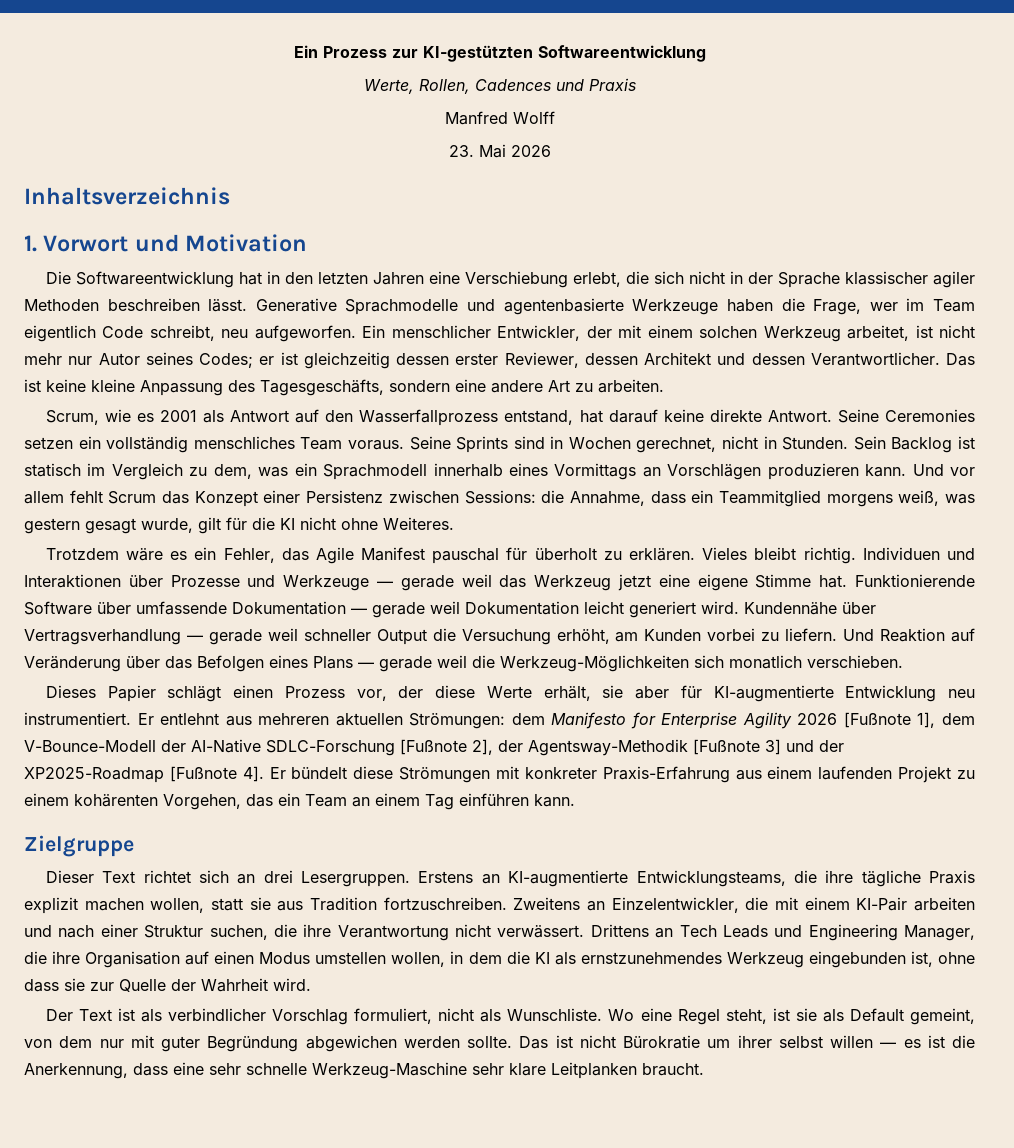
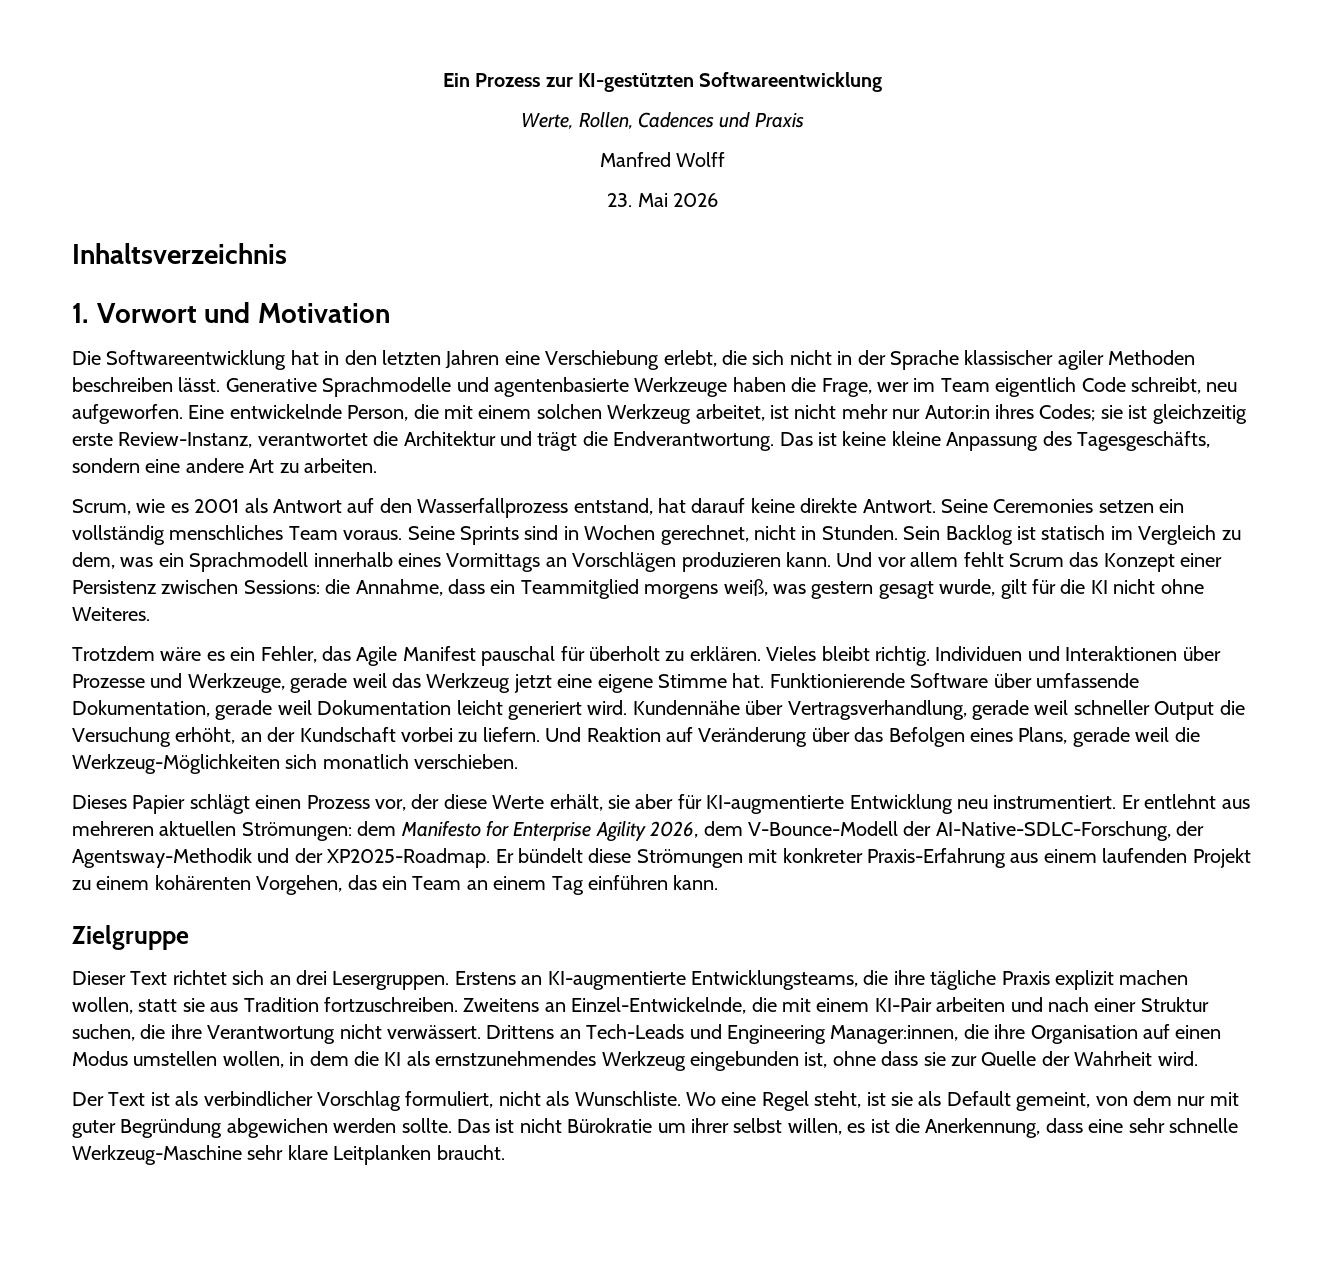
- Ein menschlicher Entwickler, der mit einem solchen Werkzeug arbeitet, ist nicht mehr nur Autor seines Codes; er ist gleichzeitig dessen erster Reviewer, dessen Architekt und dessen Verantwortlicher.
+ Eine entwickelnde Person, die mit einem solchen Werkzeug arbeitet, ist nicht mehr nur Autor:in ihres Codes; sie ist gleichzeitig erste Review-Instanz, verantwortet die Architektur und trägt die Endverantwortung.
- Individuen und Interaktionen über Prozesse und Werkzeuge — gerade weil das Werkzeug jetzt eine eigene Stimme hat.
+ Individuen und Interaktionen über Prozesse und Werkzeuge, gerade weil das Werkzeug jetzt eine eigene Stimme hat.
- Funktionierende Software über umfassende Dokumentation — gerade weil Dokumentation leicht generiert wird.
+ Funktionierende Software über umfassende Dokumentation, gerade weil Dokumentation leicht generiert wird.
- Kundennähe über Vertragsverhandlung — gerade weil schneller Output die Versuchung erhöht, am Kunden vorbei zu liefern.
+ Kundennähe über Vertragsverhandlung, gerade weil schneller Output die Versuchung erhöht, an der Kundschaft vorbei zu liefern.
- Und Reaktion auf Veränderung über das Befolgen eines Plans — gerade weil die Werkzeug-Möglichkeiten sich monatlich verschieben.
+ Und Reaktion auf Veränderung über das Befolgen eines Plans, gerade weil die Werkzeug-Möglichkeiten sich monatlich verschieben.
- Er entlehnt aus mehreren aktuellen Strömungen: dem Manifesto for Enterprise Agility 2026 [Fußnote 1], dem V-Bounce-Modell der AI-Native SDLC-Forschung [Fußnote 2], der Agentsway-Methodik [Fußnote 3] und der XP2025-Roadmap [Fußnote 4].
+ Er entlehnt aus mehreren aktuellen Strömungen: dem Manifesto for Enterprise Agility 2026, dem V-Bounce-Modell der AI-Native-SDLC-Forschung, der Agentsway-Methodik und der XP2025-Roadmap.
- Zweitens an Einzelentwickler, die mit einem KI-Pair arbeiten und nach einer Struktur suchen, die ihre Verantwortung nicht verwässert.
+ Zweitens an Einzel-Entwickelnde, die mit einem KI-Pair arbeiten und nach einer Struktur suchen, die ihre Verantwortung nicht verwässert.
- Drittens an Tech Leads und Engineering Manager, die ihre Organisation auf einen Modus umstellen wollen, in dem die KI als ernstzunehmendes Werkzeug eingebunden ist, ohne dass sie zur Quelle der Wahrheit wird.
+ Drittens an Tech-Leads und Engineering Manager:innen, die ihre Organisation auf einen Modus umstellen wollen, in dem die KI als ernstzunehmendes Werkzeug eingebunden ist, ohne dass sie zur Quelle der Wahrheit wird.
- Das ist nicht Bürokratie um ihrer selbst willen — es ist die Anerkennung, dass eine sehr schnelle Werkzeug-Maschine sehr klare Leitplanken braucht.
+ Das ist nicht Bürokratie um ihrer selbst willen, es ist die Anerkennung, dass eine sehr schnelle Werkzeug-Maschine sehr klare Leitplanken braucht.

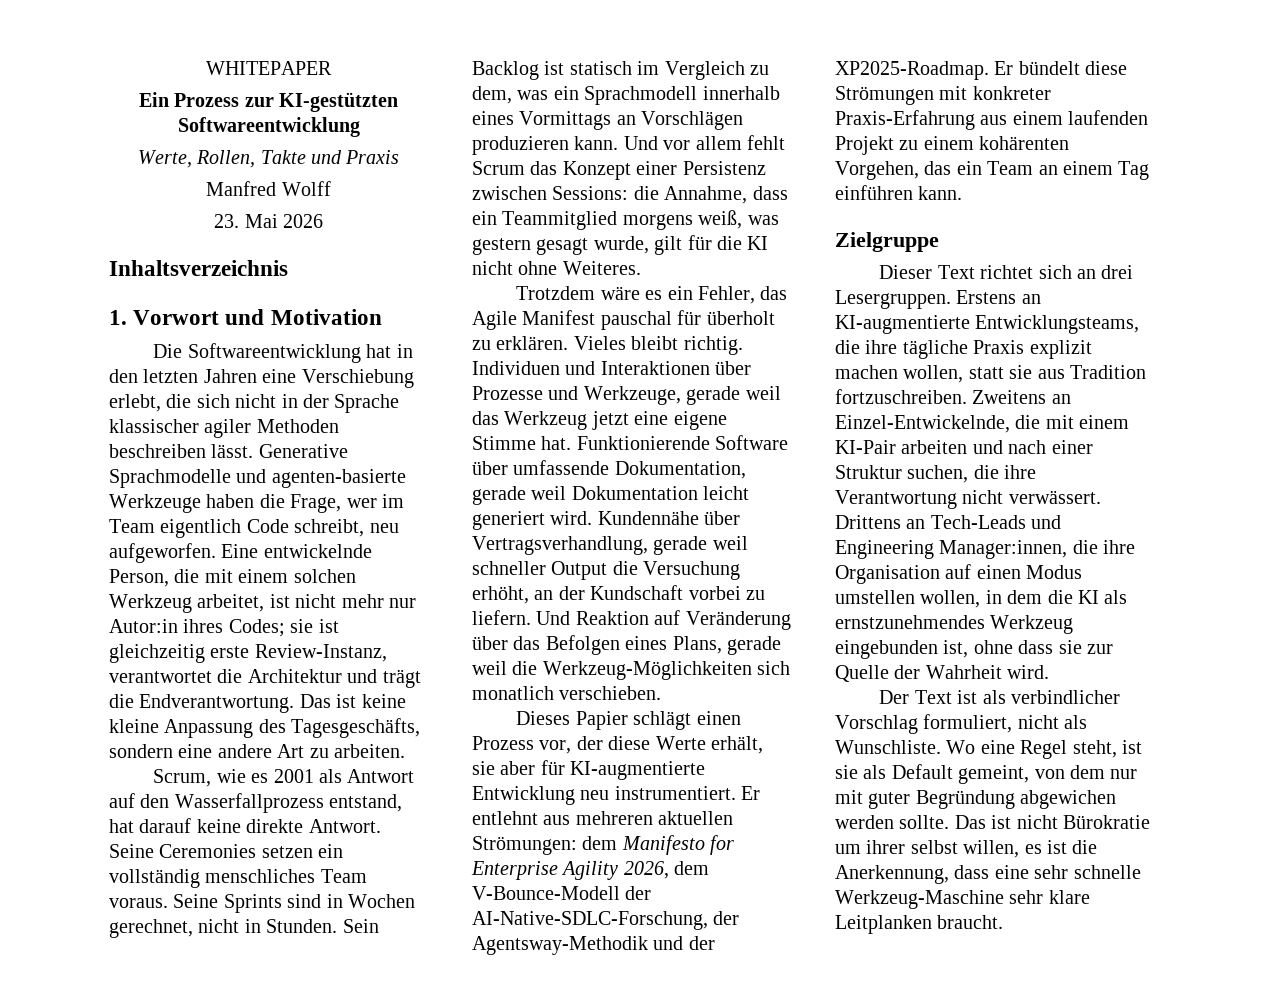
+ WHITEPAPER
- Werte, Rollen, Cadences und Praxis
+ Werte, Rollen, Takte und Praxis
- Generative Sprachmodelle und agentenbasierte Werkzeuge haben die Frage, wer im Team eigentlich Code schreibt, neu aufgeworfen.
+ Generative Sprachmodelle und agenten-basierte Werkzeuge haben die Frage, wer im Team eigentlich Code schreibt, neu aufgeworfen.

